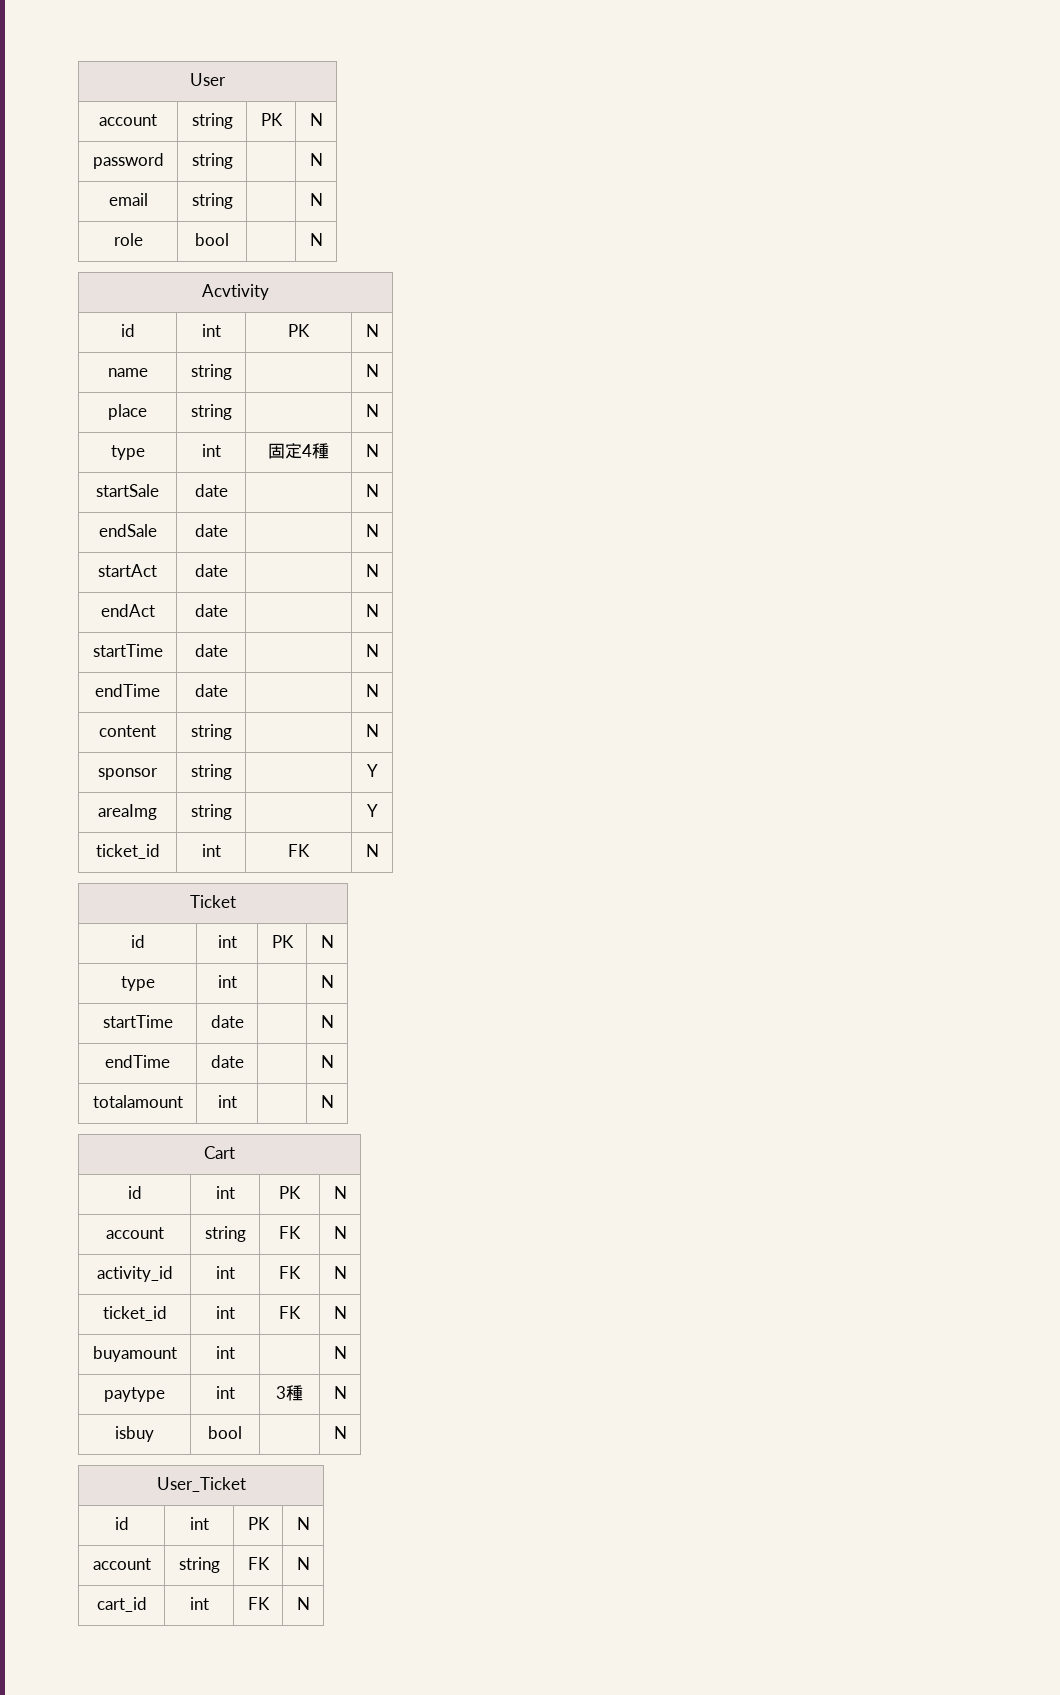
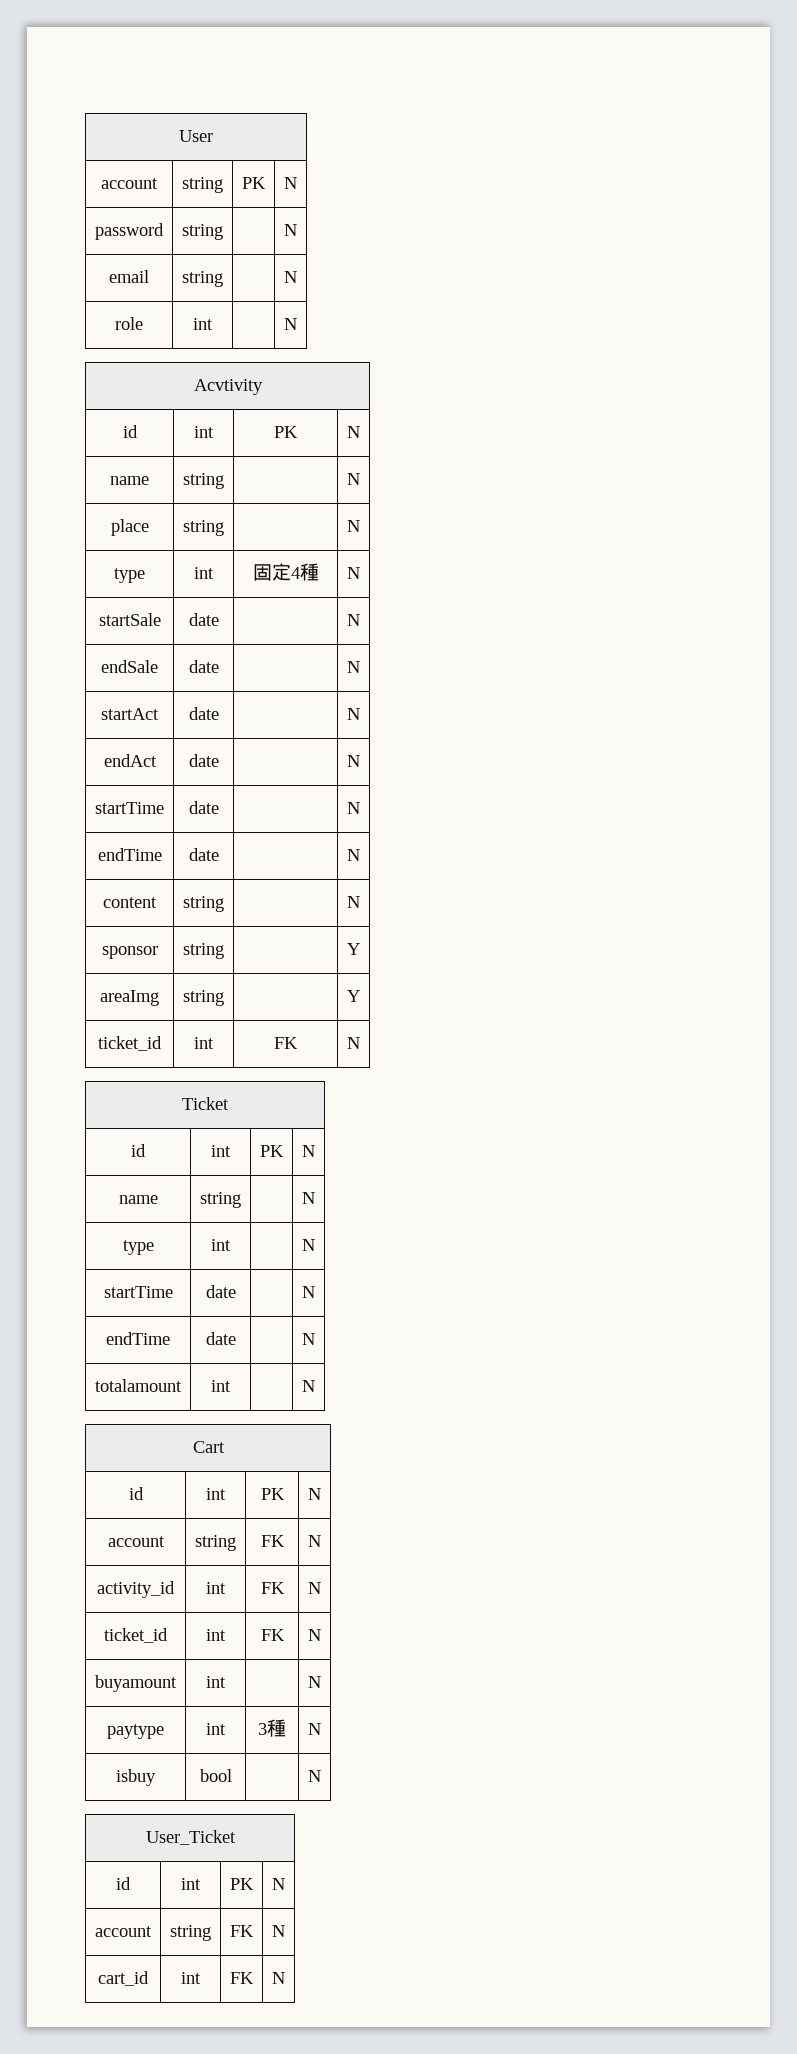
- role | bool | | N
+ role | int | | N
  Ticket
  id | int | PK | N
+ name | string | | N

